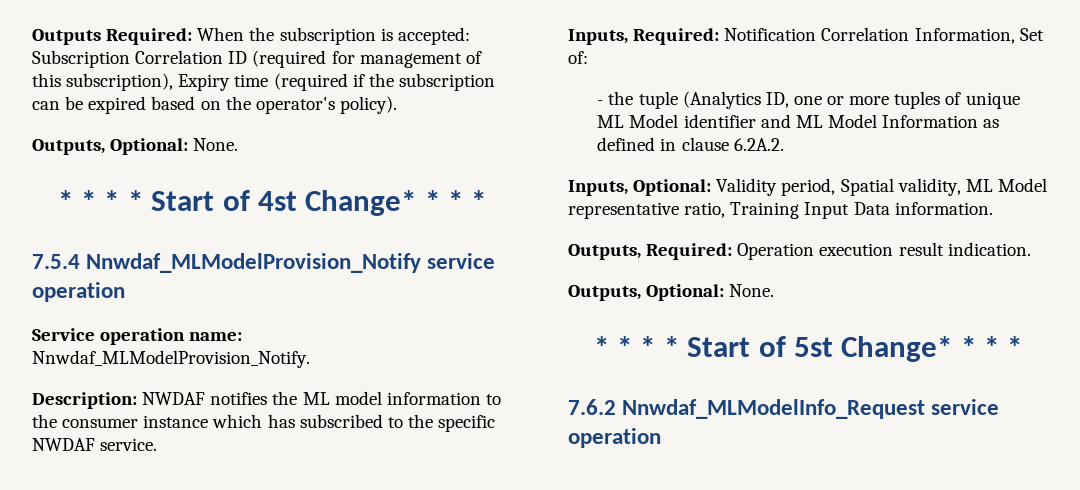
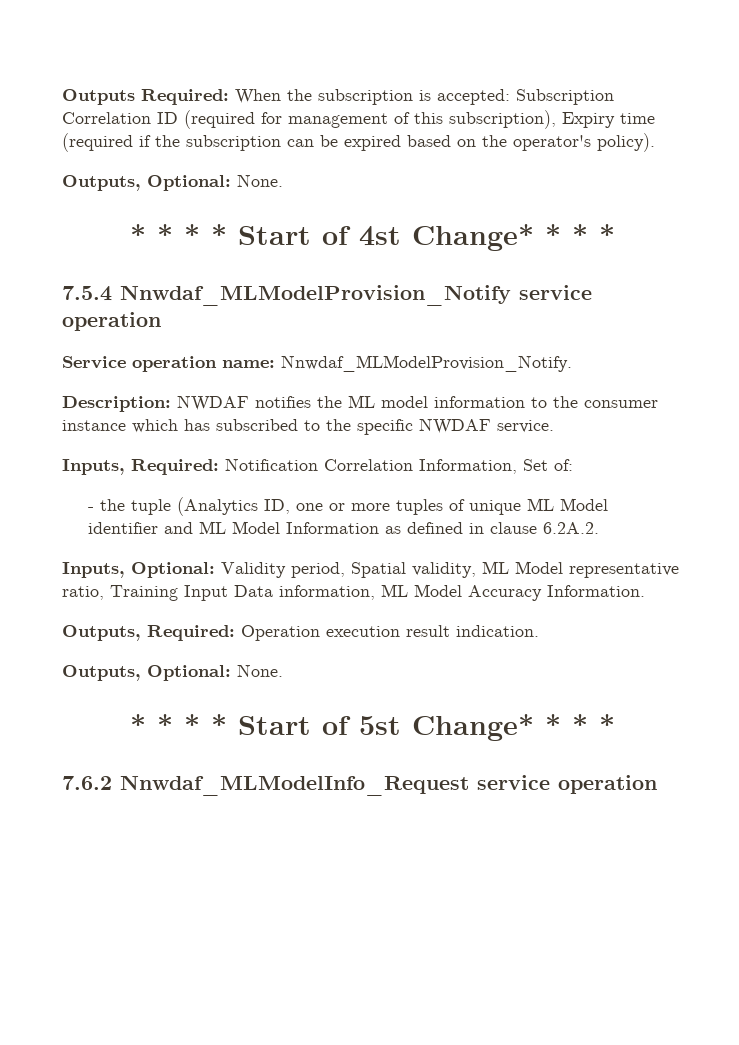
- Inputs, Optional: Validity period, Spatial validity, ML Model representative ratio, Training Input Data information.
+ Inputs, Optional: Validity period, Spatial validity, ML Model representative ratio, Training Input Data information, ML Model Accuracy Information.

